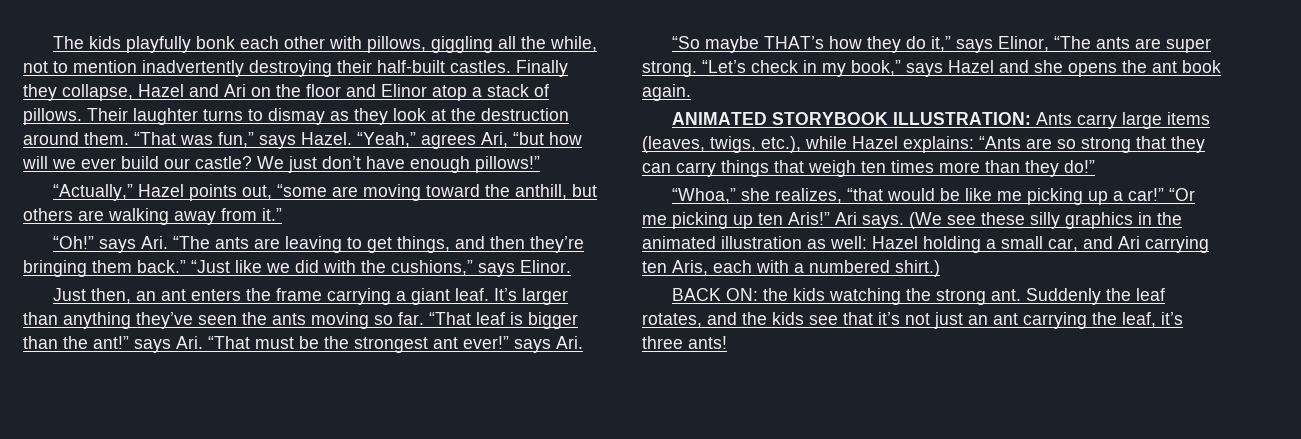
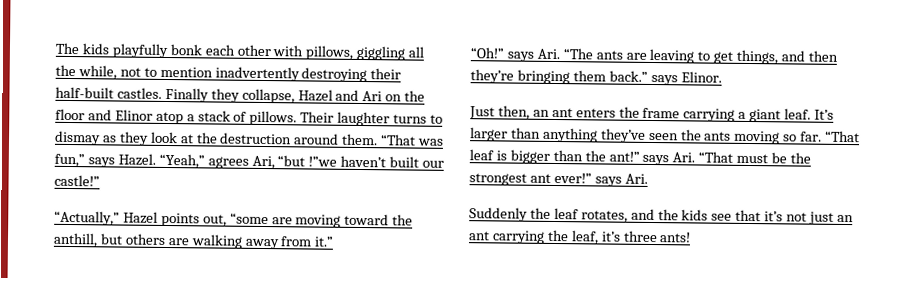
- “Yeah,” agrees Ari, “but how will we ever build our castle? We just don’t have enough pillows!”
+ “Yeah,” agrees Ari, “but !”we haven’t built our castle!”
- “Oh!” says Ari. “The ants are leaving to get things, and then they’re bringing them back.” “Just like we did with the cushions,” says Elinor.
+ “Oh!” says Ari. “The ants are leaving to get things, and then they’re bringing them back.” says Elinor.
- “So maybe THAT’s how they do it,” says Elinor, “The ants are super strong. “Let’s check in my book,” says Hazel and she opens the ant book again.
- ANIMATED STORYBOOK ILLUSTRATION: Ants carry large items (leaves, twigs, etc.), while Hazel explains: “Ants are so strong that they can carry things that weigh ten times more than they do!”
- “Whoa,” she realizes, “that would be like me picking up a car!” “Or me picking up ten Aris!” Ari says. (We see these silly graphics in the animated illustration as well: Hazel holding a small car, and Ari carrying ten Aris, each with a numbered shirt.)
- BACK ON: the kids watching the strong ant.

